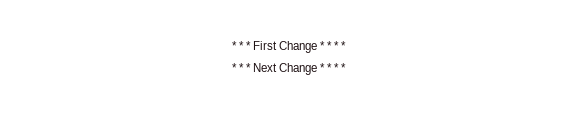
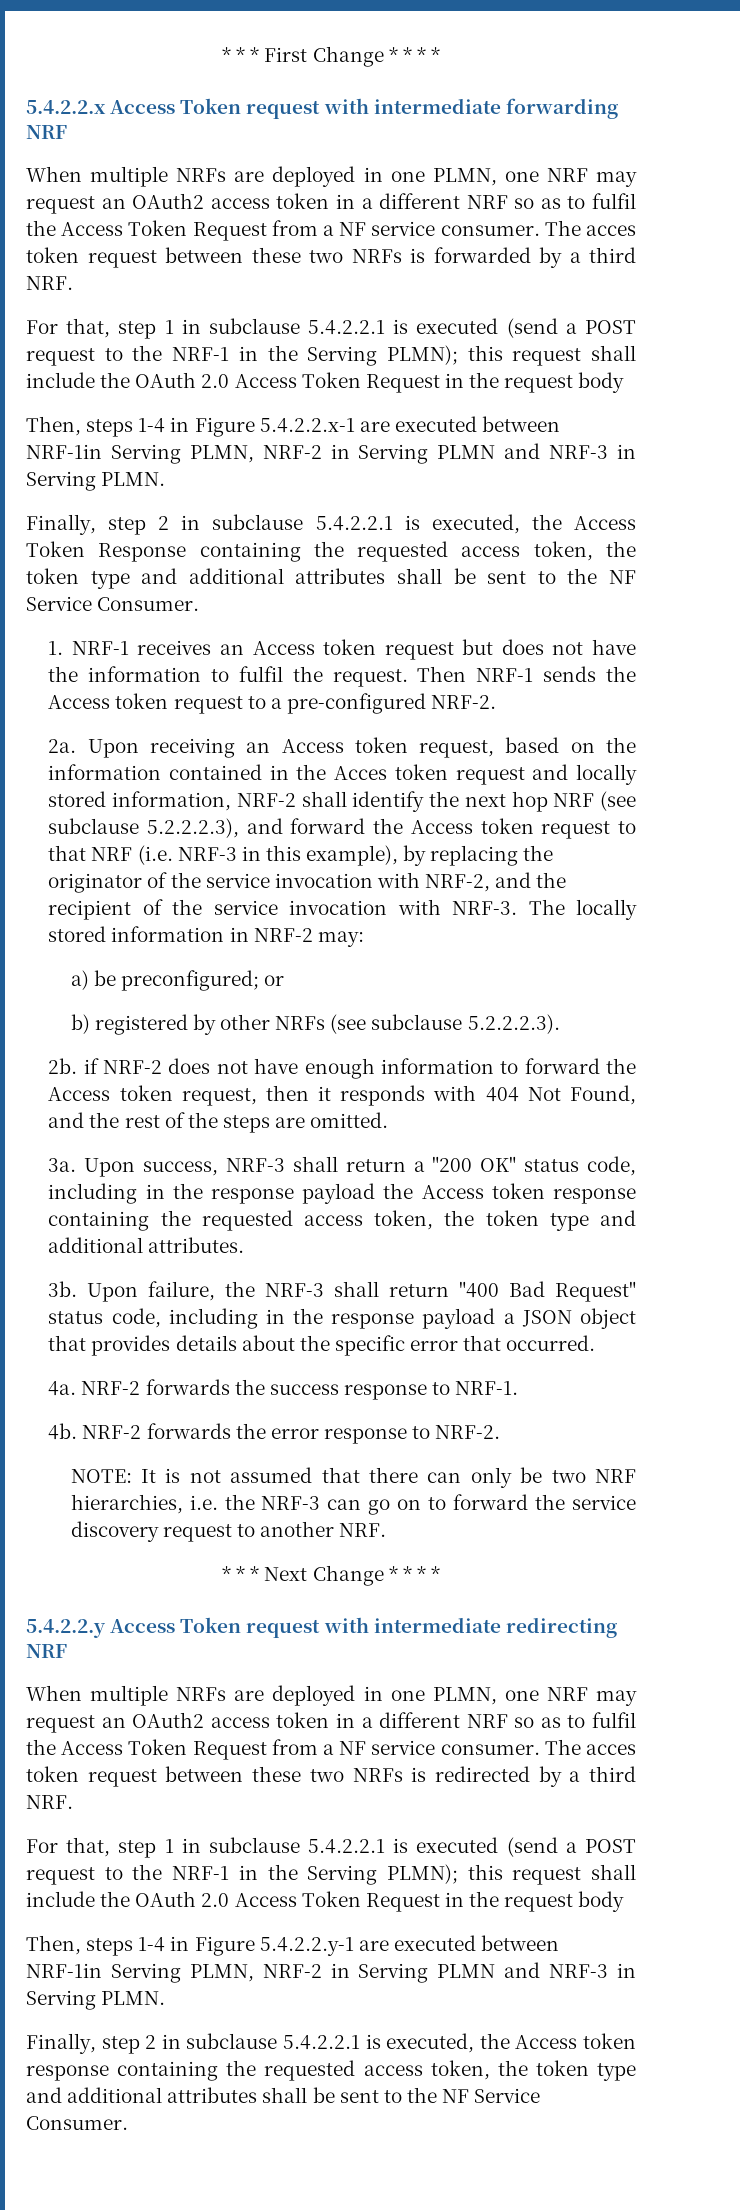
+ 5.4.2.2.x Access Token request with intermediate forwarding NRF
+ When multiple NRFs are deployed in one PLMN, one NRF may request an OAuth2 access token in a different NRF so as to fulfil the Access Token Request from a NF service consumer. The acces token request between these two NRFs is forwarded by a third NRF.
+ For that, step 1 in subclause 5.4.2.2.1 is executed (send a POST request to the NRF-1 in the Serving PLMN); this request shall include the OAuth 2.0 Access Token Request in the request body
+ Then, steps 1-4 in Figure 5.4.2.2.x-1 are executed between NRF-1in Serving PLMN, NRF-2 in Serving PLMN and NRF-3 in Serving PLMN.
+ Finally, step 2 in subclause 5.4.2.2.1 is executed, the Access Token Response containing the requested access token, the token type and additional attributes shall be sent to the NF Service Consumer.
+ 1. NRF-1 receives an Access token request but does not have the information to fulfil the request. Then NRF-1 sends the Access token request to a pre-configured NRF-2.
+ 2a. Upon receiving an Access token request, based on the information contained in the Acces token request and locally stored information, NRF-2 shall identify the next hop NRF (see subclause 5.2.2.2.3), and forward the Access token request to that NRF (i.e. NRF-3 in this example), by replacing the originator of the service invocation with NRF-2, and the recipient of the service invocation with NRF-3. The locally stored information in NRF-2 may:
+ a) be preconfigured; or
+ b) registered by other NRFs (see subclause 5.2.2.2.3).
+ 2b. if NRF-2 does not have enough information to forward the Access token request, then it responds with 404 Not Found, and the rest of the steps are omitted.
+ 3a. Upon success, NRF-3 shall return a "200 OK" status code, including in the response payload the Access token response containing the requested access token, the token type and additional attributes.
+ 3b. Upon failure, the NRF-3 shall return "400 Bad Request" status code, including in the response payload a JSON object that provides details about the specific error that occurred.
+ 4a. NRF-2 forwards the success response to NRF-1.
+ 4b. NRF-2 forwards the error response to NRF-2.
+ NOTE: It is not assumed that there can only be two NRF hierarchies, i.e. the NRF-3 can go on to forward the service discovery request to another NRF.
+ 5.4.2.2.y Access Token request with intermediate redirecting NRF
+ When multiple NRFs are deployed in one PLMN, one NRF may request an OAuth2 access token in a different NRF so as to fulfil the Access Token Request from a NF service consumer. The acces token request between these two NRFs is redirected by a third NRF.
+ For that, step 1 in subclause 5.4.2.2.1 is executed (send a POST request to the NRF-1 in the Serving PLMN); this request shall include the OAuth 2.0 Access Token Request in the request body
+ Then, steps 1-4 in Figure 5.4.2.2.y-1 are executed between NRF-1in Serving PLMN, NRF-2 in Serving PLMN and NRF-3 in Serving PLMN.
+ Finally, step 2 in subclause 5.4.2.2.1 is executed, the Access token response containing the requested access token, the token type and additional attributes shall be sent to the NF Service Consumer.

